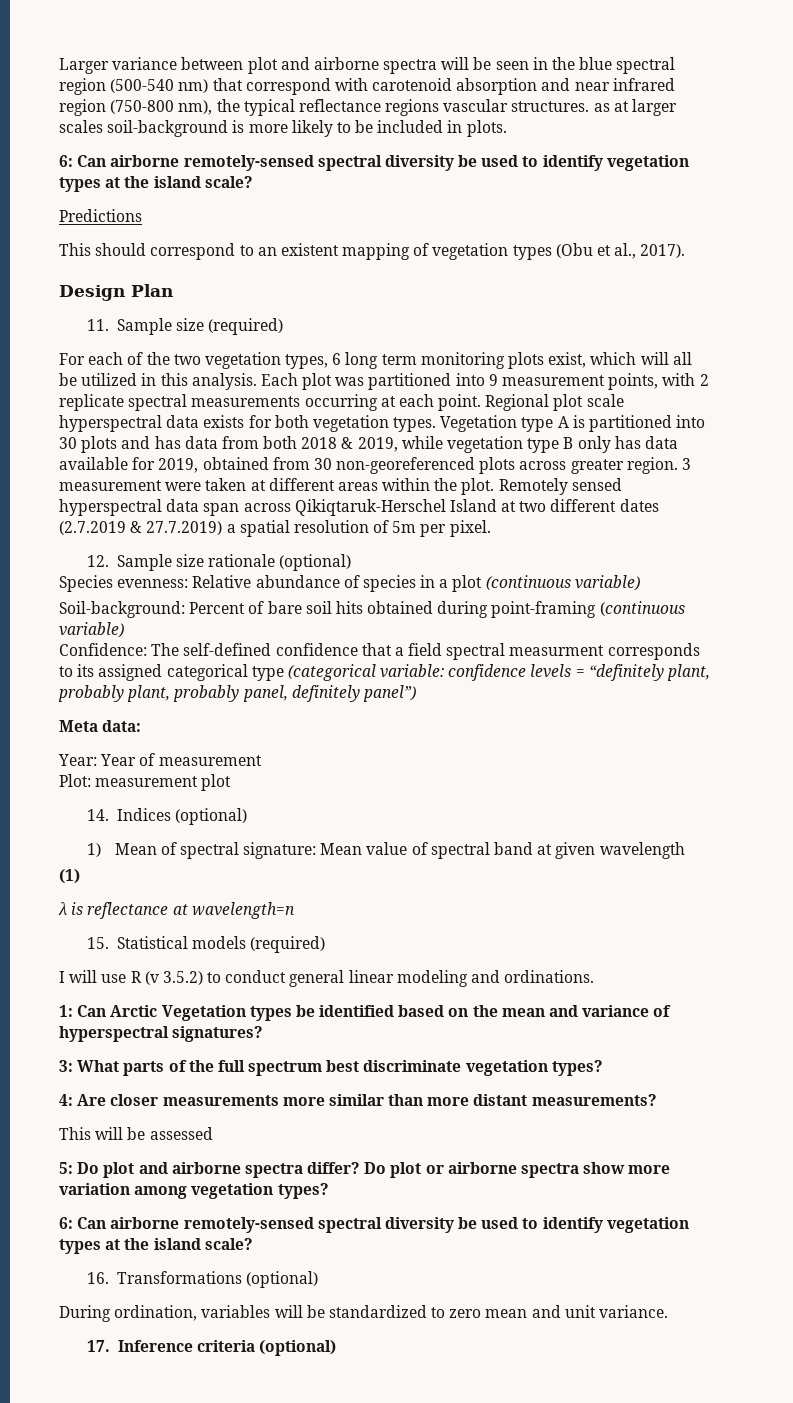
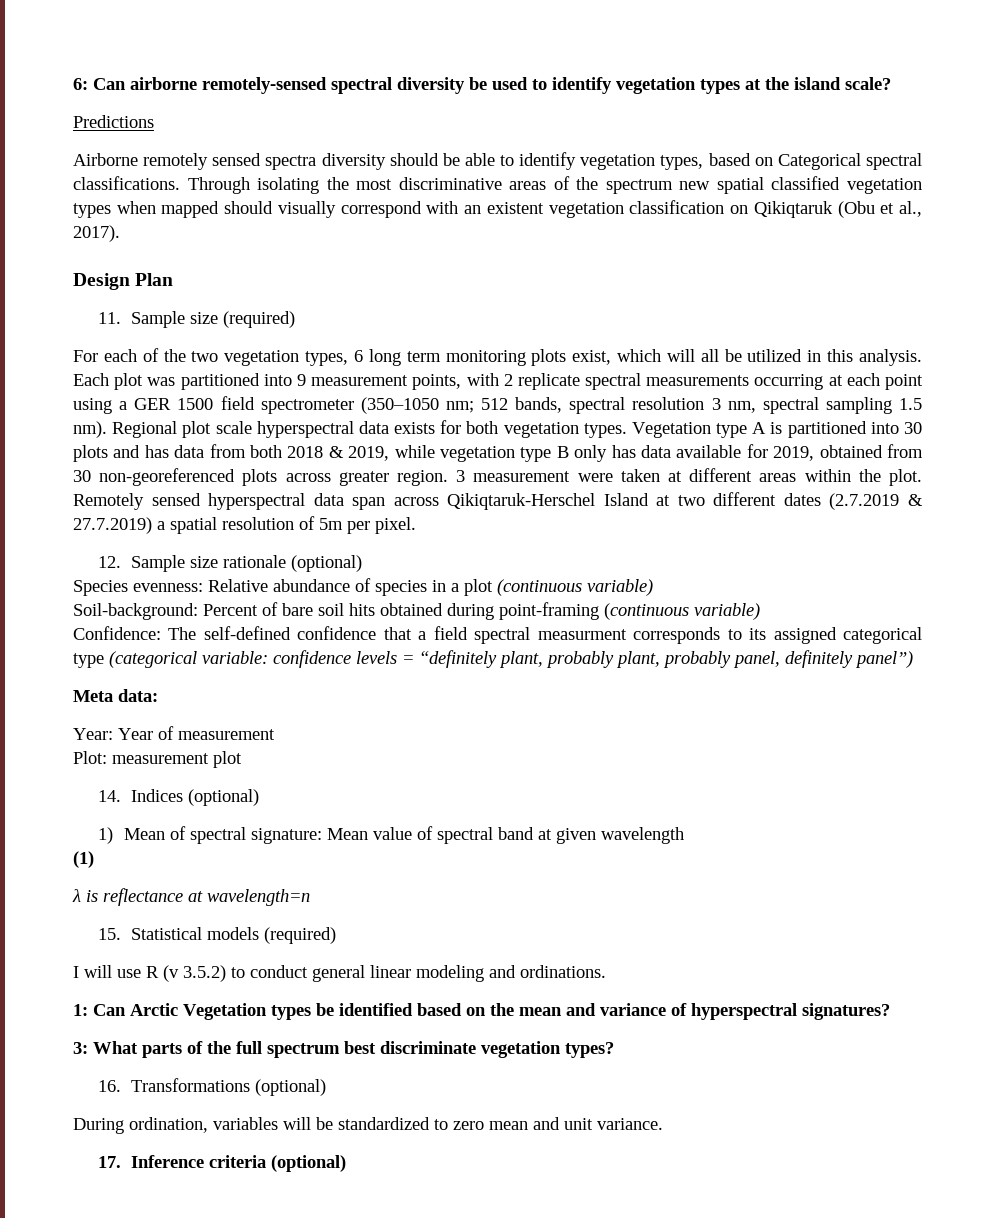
- Larger variance between plot and airborne spectra will be seen in the blue spectral region (500-540 nm) that correspond with carotenoid absorption and near infrared region (750-800 nm), the typical reflectance regions vascular structures. as at larger scales soil-background is more likely to be included in plots.
- This should correspond to an existent mapping of vegetation types (Obu et al., 2017).
+ Airborne remotely sensed spectra diversity should be able to identify vegetation types, based on Categorical spectral classifications. Through isolating the most discriminative areas of the spectrum new spatial classified vegetation types when mapped should visually correspond with an existent vegetation classification on Qikiqtaruk (Obu et al., 2017).
- Each plot was partitioned into 9 measurement points, with 2 replicate spectral measurements occurring at each point.
+ Each plot was partitioned into 9 measurement points, with 2 replicate spectral measurements occurring at each point using a GER 1500 field spectrometer (350–1050 nm; 512 bands, spectral resolution 3 nm, spectral sampling 1.5 nm).
- 4: Are closer measurements more similar than more distant measurements?
- This will be assessed
- 5: Do plot and airborne spectra differ? Do plot or airborne spectra show more variation among vegetation types?
- 6: Can airborne remotely-sensed spectral diversity be used to identify vegetation types at the island scale?

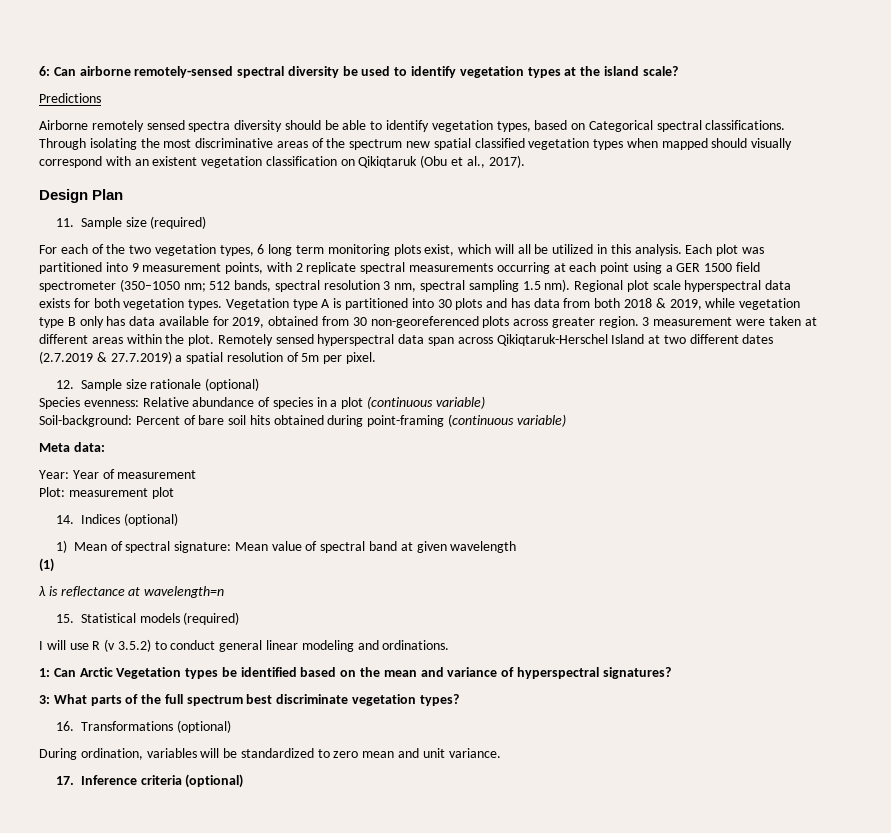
- Confidence: The self-defined confidence that a field spectral measurment corresponds to its assigned categorical type (categorical variable: confidence levels = “definitely plant, probably plant, probably panel, definitely panel”)

